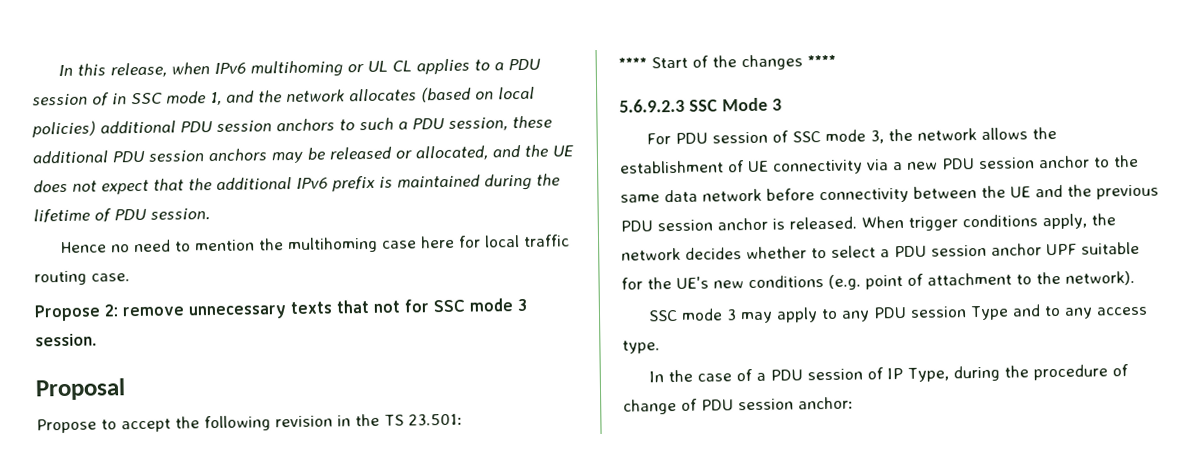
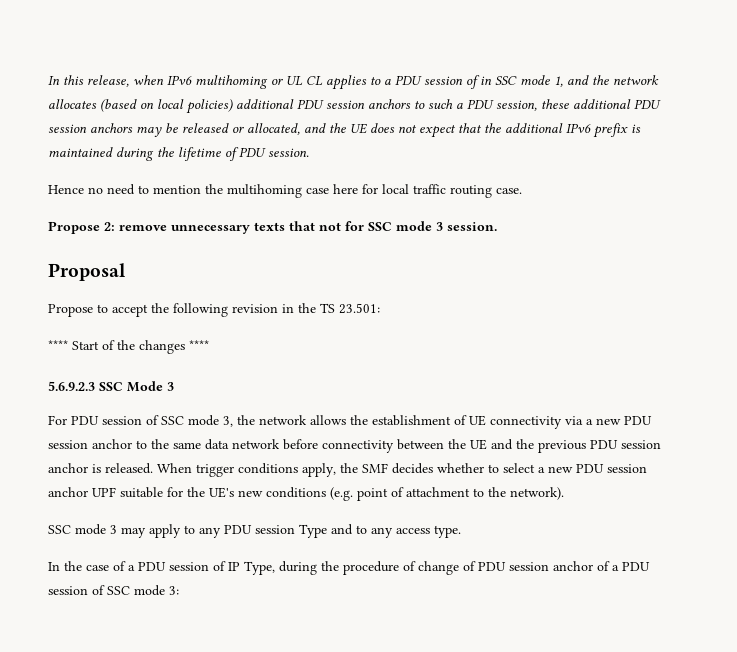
- When trigger conditions apply, the network decides whether to select a PDU session anchor UPF suitable for the UE's new conditions (e.g. point of attachment to the network).
+ When trigger conditions apply, the SMF decides whether to select a new PDU session anchor UPF suitable for the UE's new conditions (e.g. point of attachment to the network).
- In the case of a PDU session of IP Type, during the procedure of change of PDU session anchor:
+ In the case of a PDU session of IP Type, during the procedure of change of PDU session anchor of a PDU session of SSC mode 3:

